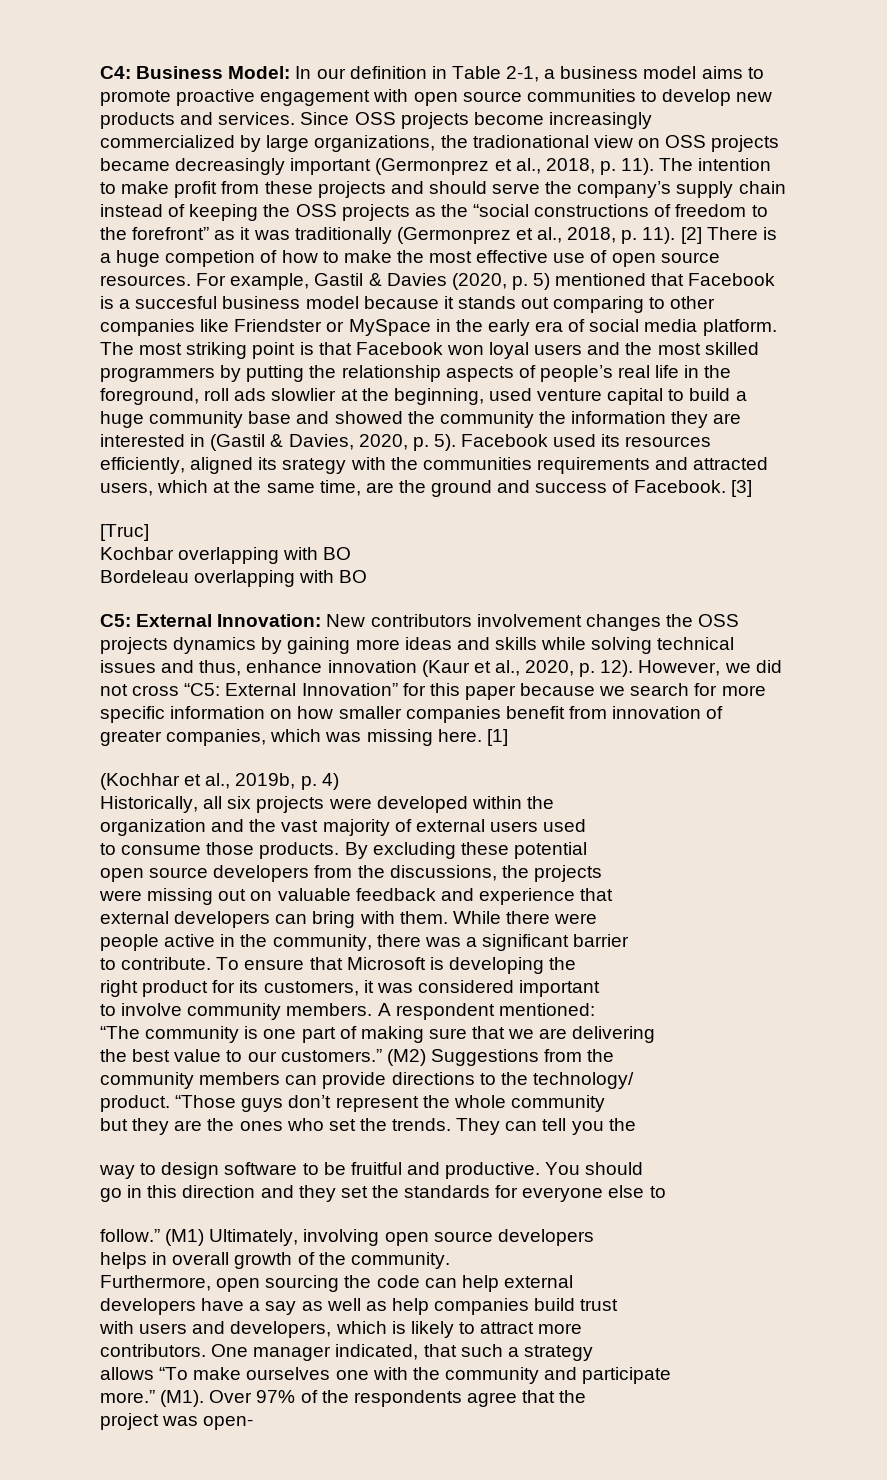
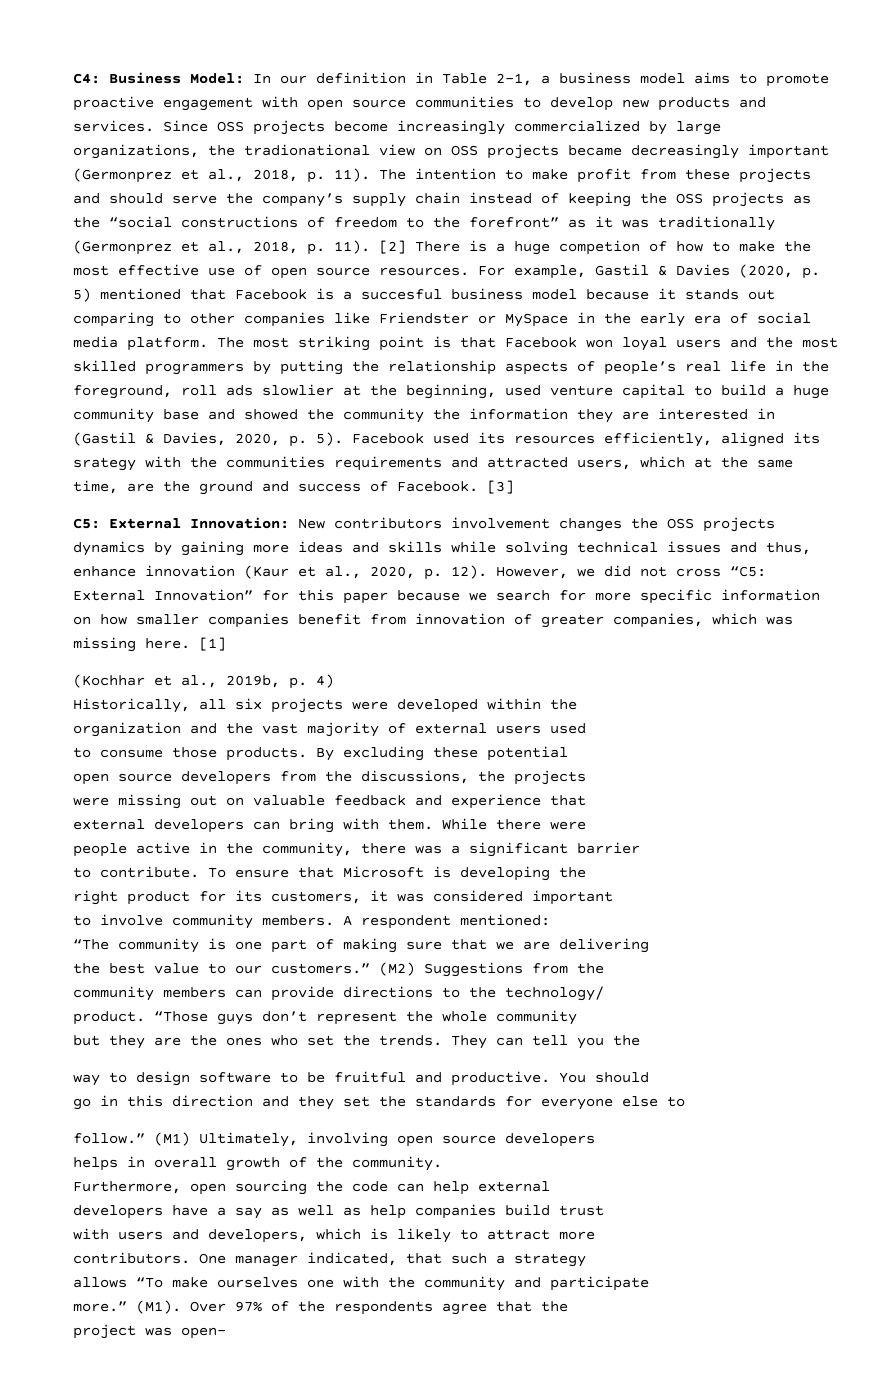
- [Truc]
- Kochbar overlapping with BO
- Bordeleau overlapping with BO

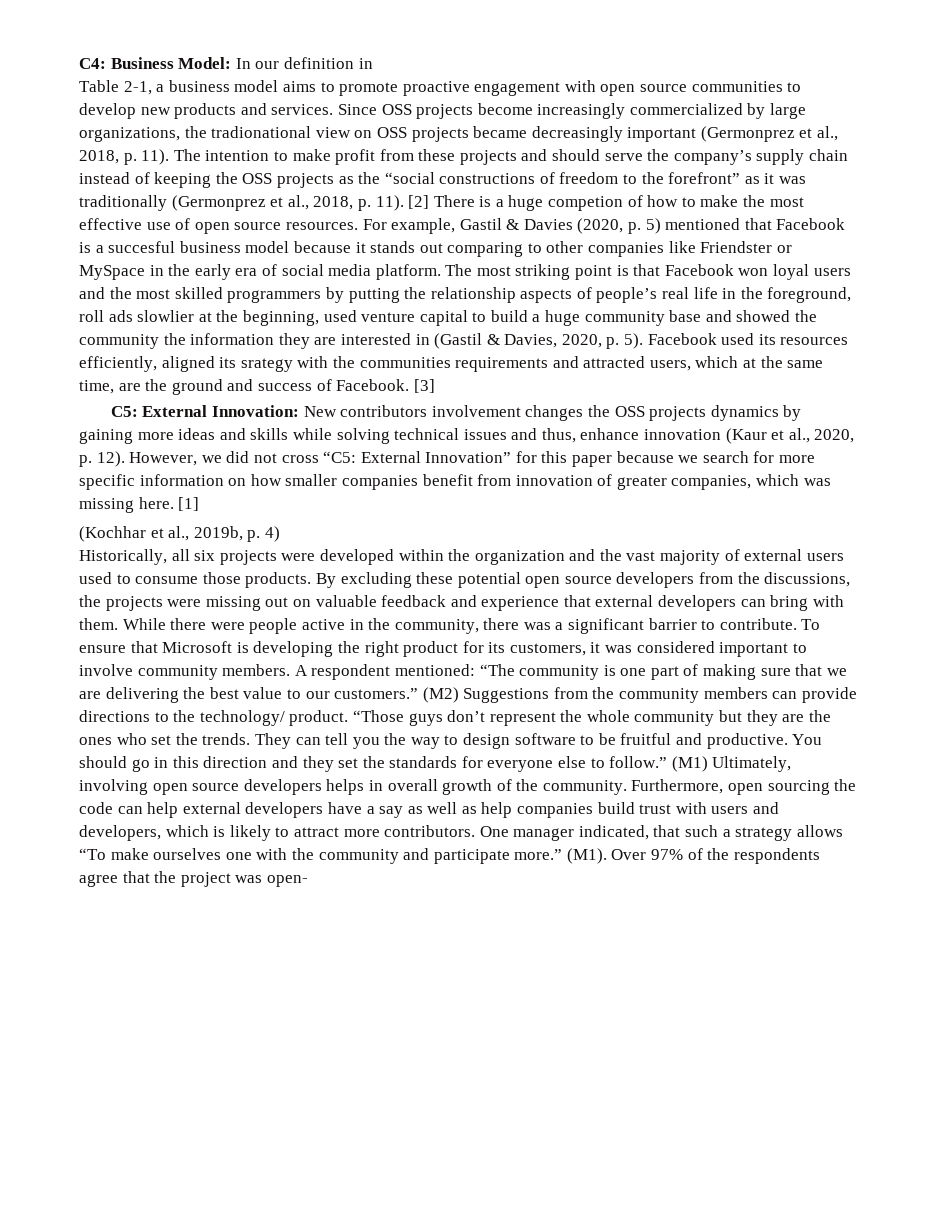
- C4: Business Model: In our definition in Table 2-1, a business model aims to promote proactive engagement with open source communities to develop new products and services.
+ C4: Business Model: In our definition in
+ Table 2-1, a business model aims to promote proactive engagement with open source communities to develop new products and services.
- Historically, all six projects were developed within the
- organization and the vast majority of external users used
- to consume those products.
+ Historically, all six projects were developed within the organization and the vast majority of external users used to consume those products.
- By excluding these potential
- open source developers from the discussions, the projects
- were missing out on valuable feedback and experience that
- external developers can bring with them.
+ By excluding these potential open source developers from the discussions, the projects were missing out on valuable feedback and experience that external developers can bring with them.
- While there were
- people active in the community, there was a significant barrier
- to contribute.
+ While there were people active in the community, there was a significant barrier to contribute.
- To ensure that Microsoft is developing the
- right product for its customers, it was considered important
- to involve community members.
+ To ensure that Microsoft is developing the right product for its customers, it was considered important to involve community members.
- A respondent mentioned:
- “The community is one part of making sure that we are delivering
- the best value to our customers.”
+ A respondent mentioned: “The community is one part of making sure that we are delivering the best value to our customers.”
- (M2) Suggestions from the
- community members can provide directions to the technology/
- product.
+ (M2) Suggestions from the community members can provide directions to the technology/ product.
- “Those guys don’t represent the whole community
- but they are the ones who set the trends.
+ “Those guys don’t represent the whole community but they are the ones who set the trends.
- They can tell you the
- way to design software to be fruitful and productive.
+ They can tell you the way to design software to be fruitful and productive.
- You should
- go in this direction and they set the standards for everyone else to
- follow.”
+ You should go in this direction and they set the standards for everyone else to follow.”
- (M1) Ultimately, involving open source developers
- helps in overall growth of the community.
- Furthermore, open sourcing the code can help external
- developers have a say as well as help companies build trust
- with users and developers, which is likely to attract more
- contributors.
+ (M1) Ultimately, involving open source developers helps in overall growth of the community. Furthermore, open sourcing the code can help external developers have a say as well as help companies build trust with users and developers, which is likely to attract more contributors.
- One manager indicated, that such a strategy
- allows “To make ourselves one with the community and participate
- more.”
+ One manager indicated, that such a strategy allows “To make ourselves one with the community and participate more.”
- (M1). Over 97% of the respondents agree that the
- project was open-
+ (M1). Over 97% of the respondents agree that the project was open-

